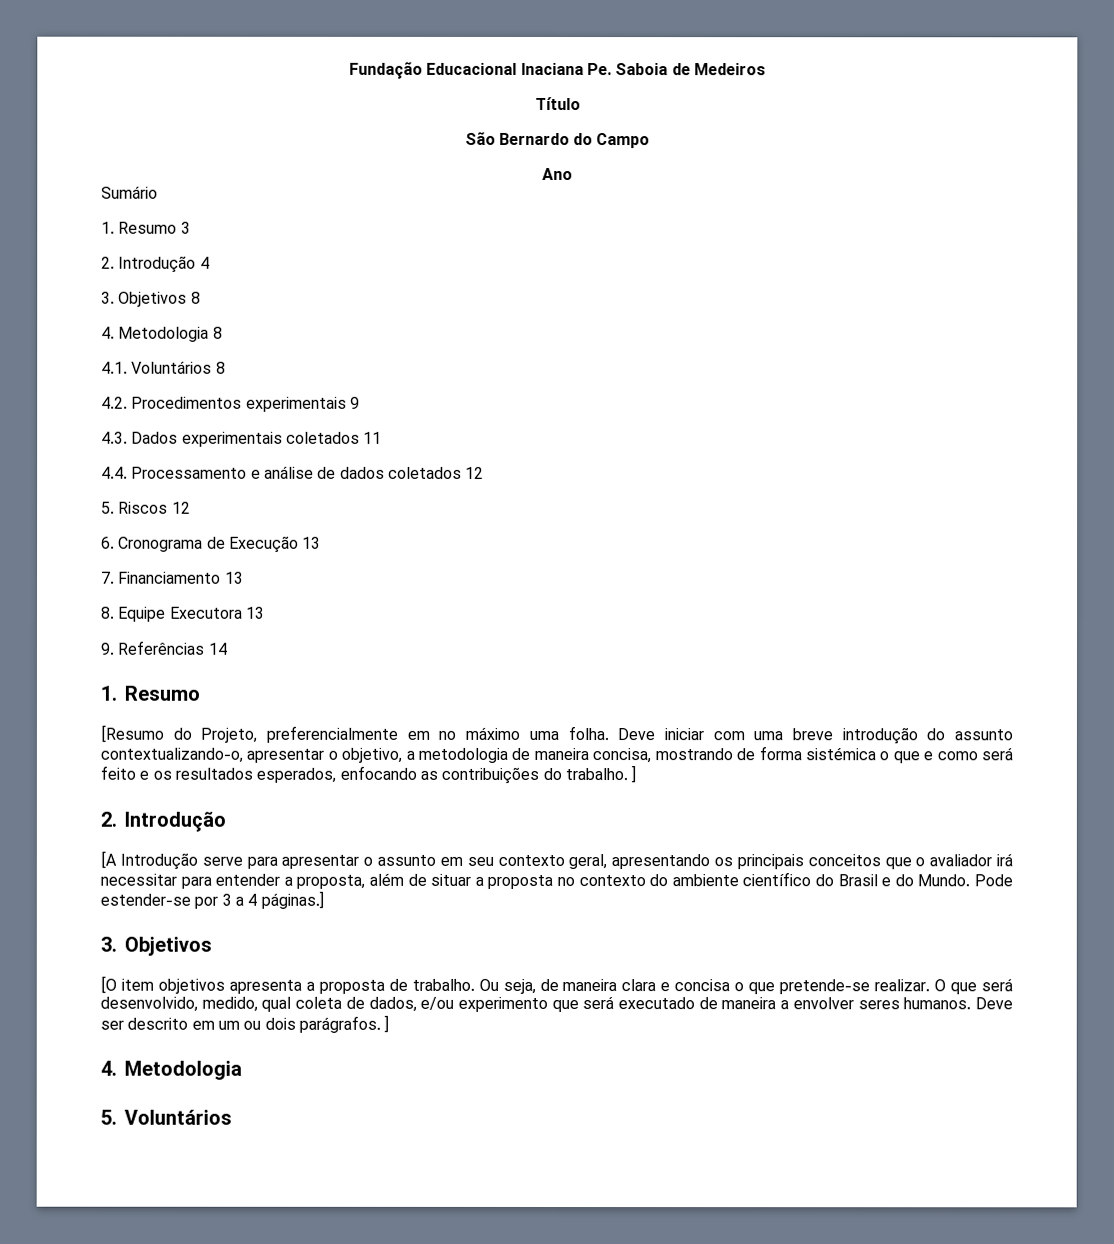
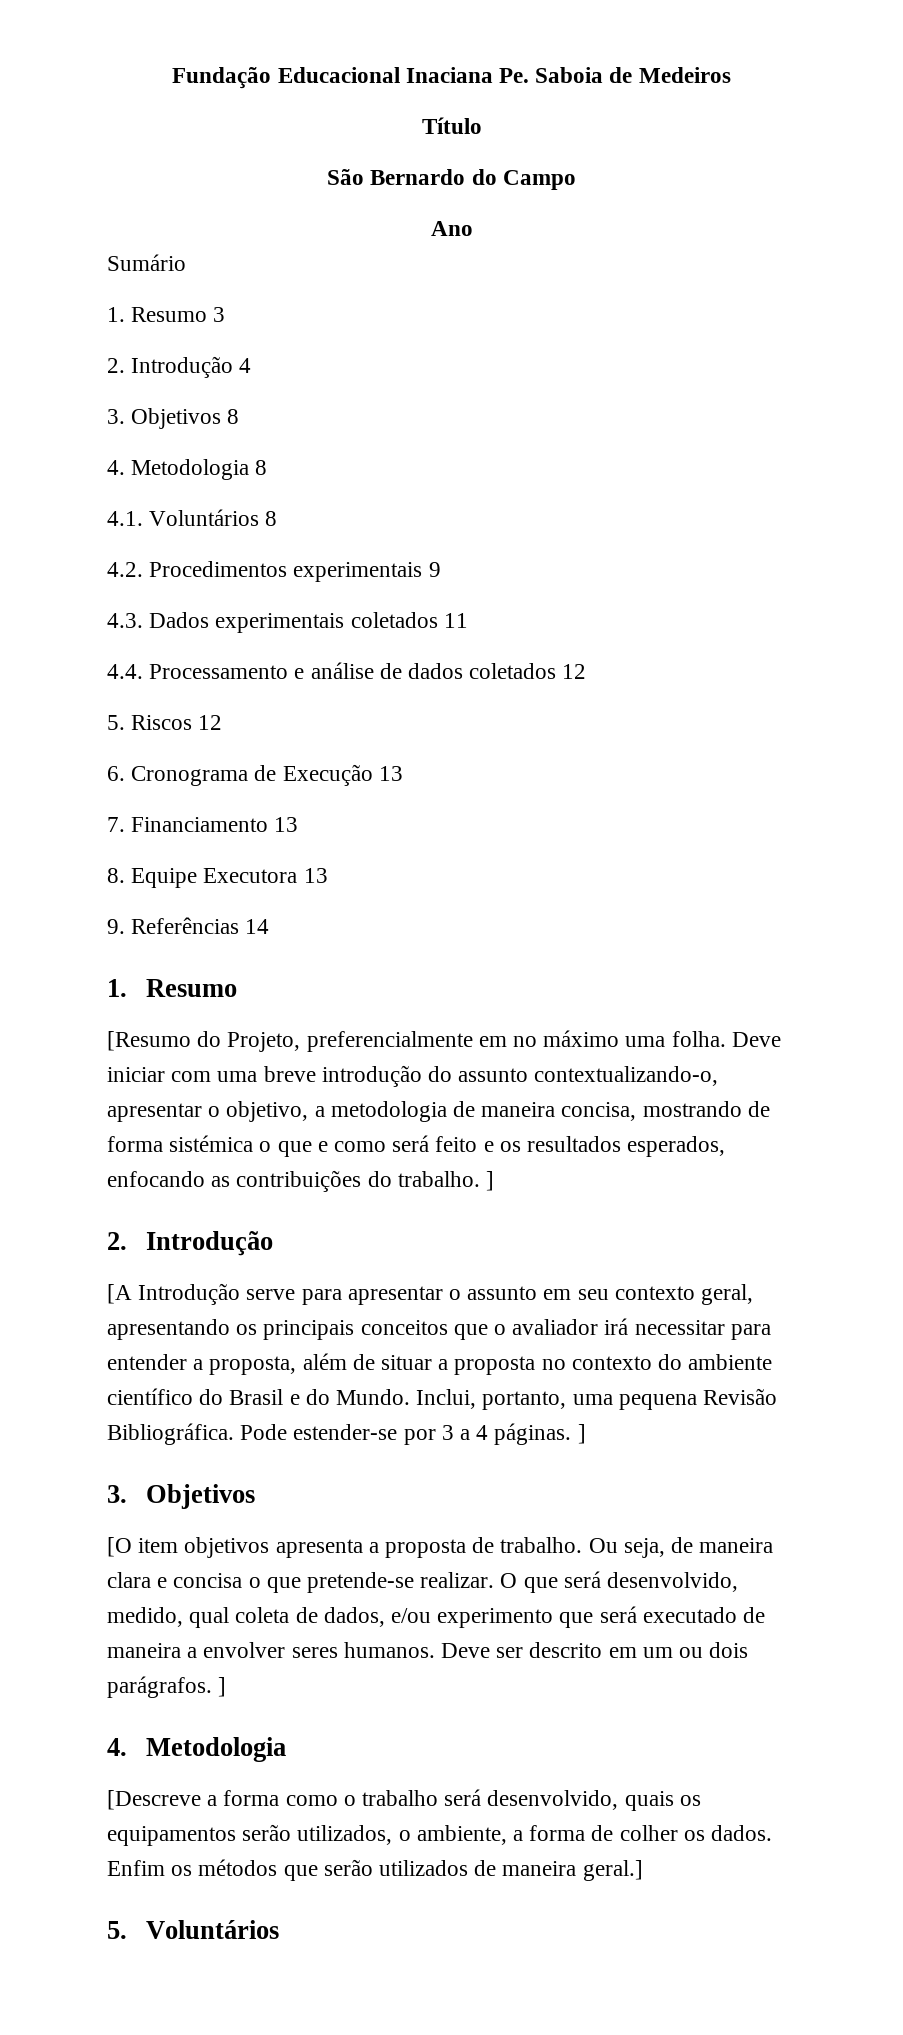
+ Inclui, portanto, uma pequena Revisão Bibliográfica.
- Pode estender-se por 3 a 4 páginas.]
+ Pode estender-se por 3 a 4 páginas. ]
+ [Descreve a forma como o trabalho será desenvolvido, quais os equipamentos serão utilizados, o ambiente, a forma de colher os dados. Enfim os métodos que serão utilizados de maneira geral.]

